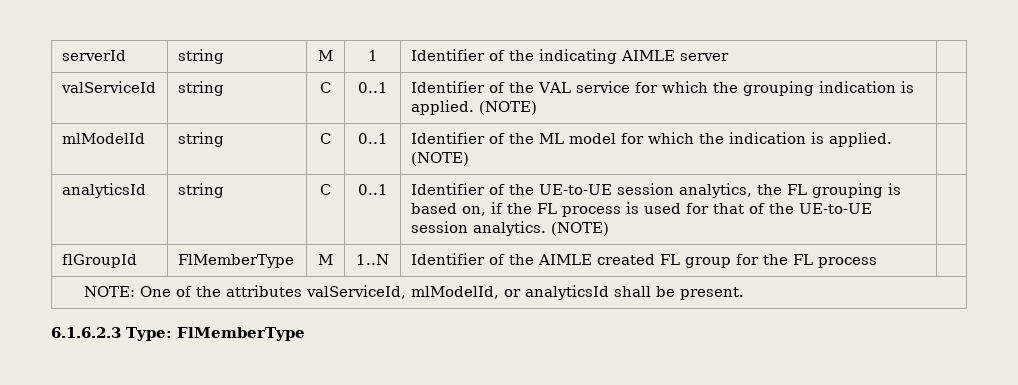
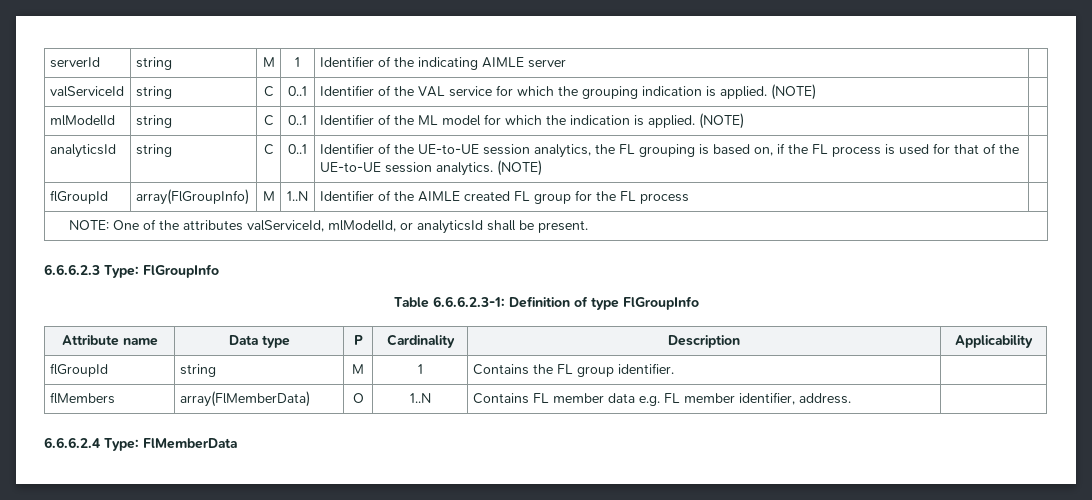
- flGroupId | FlMemberType | M | 1..N | Identifier of the AIMLE created FL group for the FL process |
+ flGroupId | array(FlGroupInfo) | M | 1..N | Identifier of the AIMLE created FL group for the FL process |
- 6.1.6.2.3 Type: FlMemberType
+ 6.6.6.2.3 Type: FlGroupInfo
+ Table 6.6.6.2.3-1: Definition of type FlGroupInfo
+ Attribute name | Data type | P | Cardinality | Description | Applicability
+ flGroupId | string | M | 1 | Contains the FL group identifier. |
+ flMembers | array(FlMemberData) | O | 1..N | Contains FL member data e.g. FL member identifier, address. |
+ 6.6.6.2.4 Type: FlMemberData

